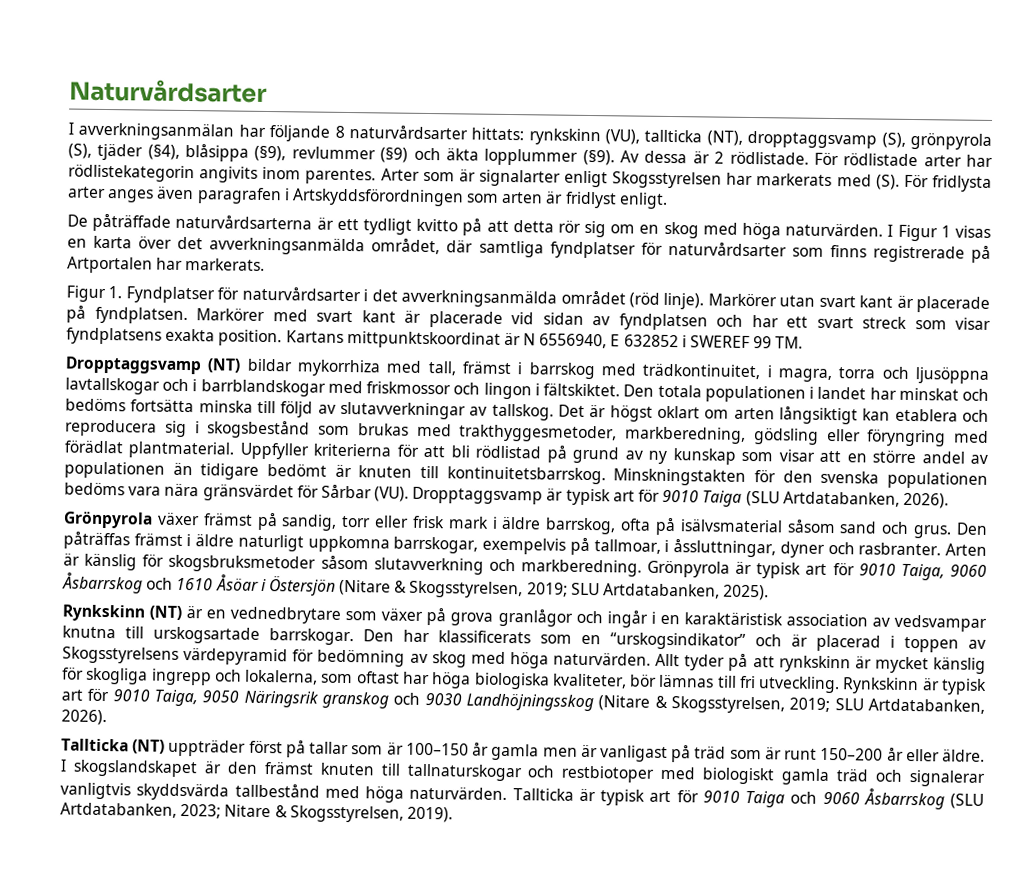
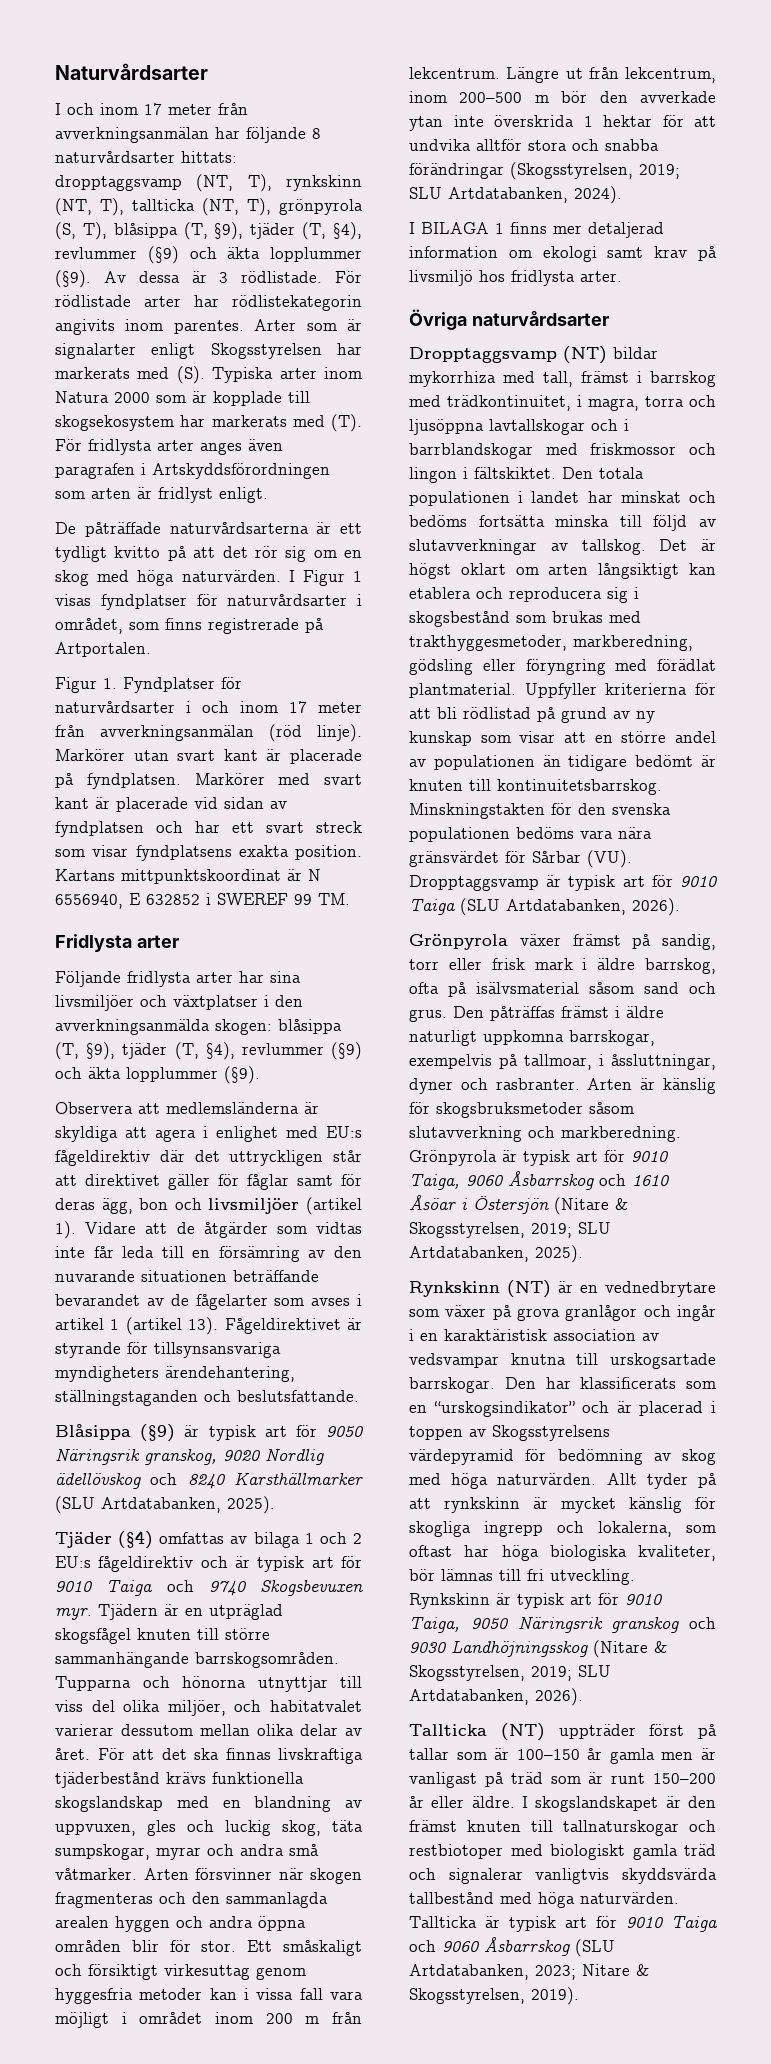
- I avverkningsanmälan har följande 8 naturvårdsarter hittats: rynkskinn (VU), tallticka (NT), dropptaggsvamp (S), grönpyrola (S), tjäder (§4), blåsippa (§9), revlummer (§9) och äkta lopplummer (§9).
+ I och inom 17 meter från avverkningsanmälan har följande 8 naturvårdsarter hittats: dropptaggsvamp (NT, T), rynkskinn (NT, T), tallticka (NT, T), grönpyrola (S, T), blåsippa (T, §9), tjäder (T, §4), revlummer (§9) och äkta lopplummer (§9).
- Av dessa är 2 rödlistade.
+ Av dessa är 3 rödlistade.
- Arter som är signalarter enligt Skogsstyrelsen har markerats med (S). För fridlysta arter anges även paragrafen i Artskyddsförordningen som arten är fridlyst enligt.
+ Arter som är signalarter enligt Skogsstyrelsen har markerats med (S). Typiska arter inom Natura 2000 som är kopplade till skogsekosystem har markerats med (T). För fridlysta arter anges även paragrafen i Artskyddsförordningen som arten är fridlyst enligt.
- De påträffade naturvårdsarterna är ett tydligt kvitto på att detta rör sig om en skog med höga naturvärden.
+ De påträffade naturvårdsarterna är ett tydligt kvitto på att det rör sig om en skog med höga naturvärden.
- I Figur 1 visas en karta över det avverkningsanmälda området, där samtliga fyndplatser för naturvårdsarter som finns registrerade på Artportalen har markerats.
+ I Figur 1 visas fyndplatser för naturvårdsarter i området, som finns registrerade på Artportalen.
- Figur 1. Fyndplatser för naturvårdsarter i det avverkningsanmälda området (röd linje).
+ Figur 1. Fyndplatser för naturvårdsarter i och inom 17 meter från avverkningsanmälan (röd linje).
+ Fridlysta arter
+ Följande fridlysta arter har sina livsmiljöer och växtplatser i den avverkningsanmälda skogen: blåsippa (T, §9), tjäder (T, §4), revlummer (§9) och äkta lopplummer (§9).
+ Observera att medlemsländerna är skyldiga att agera i enlighet med EU:s fågeldirektiv där det uttryckligen står att direktivet gäller för fåglar samt för deras ägg, bon och livsmiljöer (artikel 1). Vidare att de åtgärder som vidtas inte får leda till en försämring av den nuvarande situationen beträffande bevarandet av de fågelarter som avses i artikel 1 (artikel 13). Fågeldirektivet är styrande för tillsynsansvariga myndigheters ärendehantering, ställningstaganden och beslutsfattande.
+ Blåsippa (§9) är typisk art för 9050 Näringsrik granskog, 9020 Nordlig ädellövskog och 8240 Karsthällmarker (SLU Artdatabanken, 2025).
+ Tjäder (§4) omfattas av bilaga 1 och 2 EU:s fågeldirektiv och är typisk art för 9010 Taiga och 9740 Skogsbevuxen myr. Tjädern är en utpräglad skogsfågel knuten till större sammanhängande barrskogsområden. Tupparna och hönorna utnyttjar till viss del olika miljöer, och habitatvalet varierar dessutom mellan olika delar av året. För att det ska finnas livskraftiga tjäderbestånd krävs funktionella skogslandskap med en blandning av uppvuxen, gles och luckig skog, täta sumpskogar, myrar och andra små våtmarker. Arten försvinner när skogen fragmenteras och den sammanlagda arealen hyggen och andra öppna områden blir för stor. Ett småskaligt och försiktigt virkesuttag genom hyggesfria metoder kan i vissa fall vara möjligt i området inom 200 m från lekcentrum. Längre ut från lekcentrum, inom 200–500 m bör den avverkade ytan inte överskrida 1 hektar för att undvika alltför stora och snabba förändringar (Skogsstyrelsen, 2019; SLU Artdatabanken, 2024).
+ I BILAGA 1 finns mer detaljerad information om ekologi samt krav på livsmiljö hos fridlysta arter.
+ Övriga naturvårdsarter

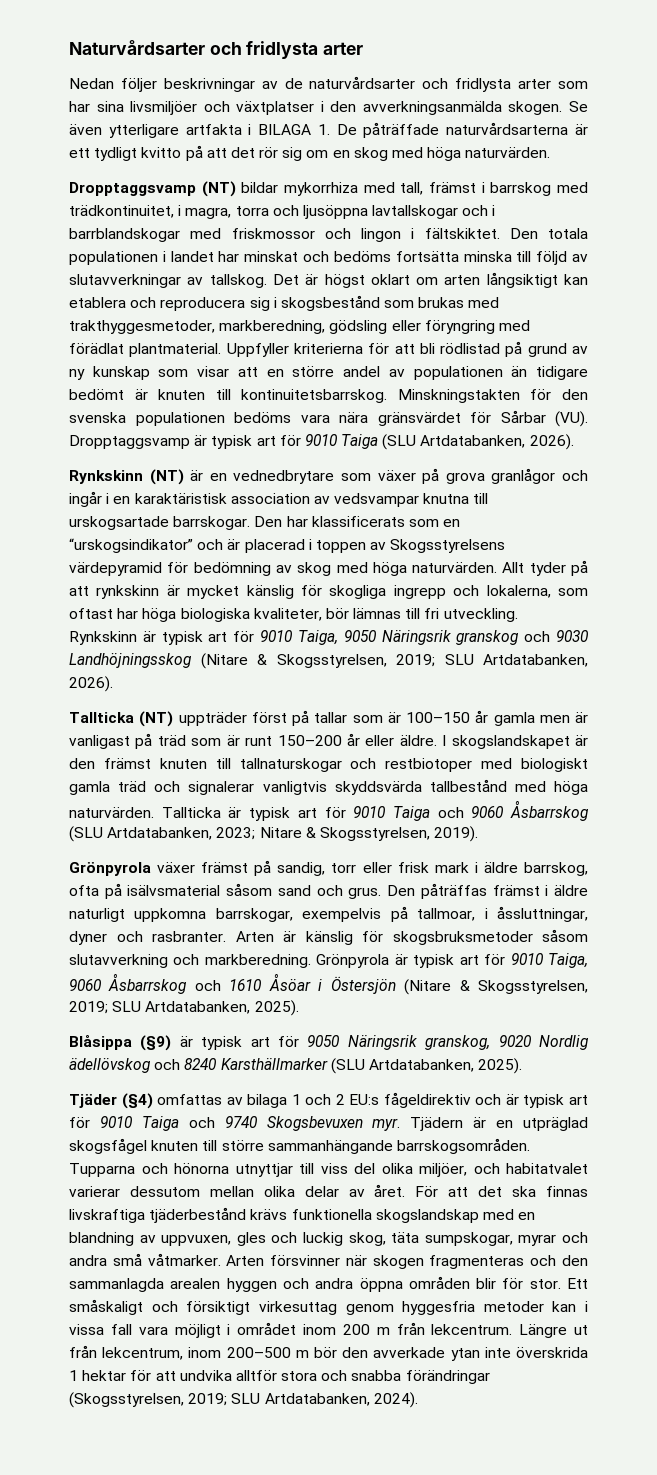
- Naturvårdsarter
- I och inom 17 meter från avverkningsanmälan har följande 8 naturvårdsarter hittats: dropptaggsvamp (NT, T), rynkskinn (NT, T), tallticka (NT, T), grönpyrola (S, T), blåsippa (T, §9), tjäder (T, §4), revlummer (§9) och äkta lopplummer (§9). Av dessa är 3 rödlistade. För rödlistade arter har rödlistekategorin angivits inom parentes. Arter som är signalarter enligt Skogsstyrelsen har markerats med (S). Typiska arter inom Natura 2000 som är kopplade till skogsekosystem har markerats med (T). För fridlysta arter anges även paragrafen i Artskyddsförordningen som arten är fridlyst enligt.
- De påträffade naturvårdsarterna är ett tydligt kvitto på att det rör sig om en skog med höga naturvärden. I Figur 1 visas fyndplatser för naturvårdsarter i området, som finns registrerade på Artportalen.
- Figur 1. Fyndplatser för naturvårdsarter i och inom 17 meter från avverkningsanmälan (röd linje). Markörer utan svart kant är placerade på fyndplatsen. Markörer med svart kant är placerade vid sidan av fyndplatsen och har ett svart streck som visar fyndplatsens exakta position. Kartans mittpunktskoordinat är N 6556940, E 632852 i SWEREF 99 TM.
- Fridlysta arter
- Följande fridlysta arter har sina livsmiljöer och växtplatser i den avverkningsanmälda skogen: blåsippa (T, §9), tjäder (T, §4), revlummer (§9) och äkta lopplummer (§9).
- Observera att medlemsländerna är skyldiga att agera i enlighet med EU:s fågeldirektiv där det uttryckligen står att direktivet gäller för fåglar samt för deras ägg, bon och livsmiljöer (artikel 1). Vidare att de åtgärder som vidtas inte får leda till en försämring av den nuvarande situationen beträffande bevarandet av de fågelarter som avses i artikel 1 (artikel 13). Fågeldirektivet är styrande för tillsynsansvariga myndigheters ärendehantering, ställningstaganden och beslutsfattande.
+ Naturvårdsarter och fridlysta arter
+ Nedan följer beskrivningar av de naturvårdsarter och fridlysta arter som har sina livsmiljöer och växtplatser i den avverkningsanmälda skogen. Se även ytterligare artfakta i BILAGA 1. De påträffade naturvårdsarterna är ett tydligt kvitto på att det rör sig om en skog med höga naturvärden.
+ Dropptaggsvamp (NT) bildar mykorrhiza med tall, främst i barrskog med trädkontinuitet, i magra, torra och ljusöppna lavtallskogar och i barrblandskogar med friskmossor och lingon i fältskiktet. Den totala populationen i landet har minskat och bedöms fortsätta minska till följd av slutavverkningar av tallskog. Det är högst oklart om arten långsiktigt kan etablera och reproducera sig i skogsbestånd som brukas med trakthyggesmetoder, markberedning, gödsling eller föryngring med förädlat plantmaterial. Uppfyller kriterierna för att bli rödlistad på grund av ny kunskap som visar att en större andel av populationen än tidigare bedömt är knuten till kontinuitetsbarrskog. Minskningstakten för den svenska populationen bedöms vara nära gränsvärdet för Sårbar (VU). Dropptaggsvamp är typisk art för 9010 Taiga (SLU Artdatabanken, 2026).
+ Rynkskinn (NT) är en vednedbrytare som växer på grova granlågor och ingår i en karaktäristisk association av vedsvampar knutna till urskogsartade barrskogar. Den har klassificerats som en “urskogsindikator” och är placerad i toppen av Skogsstyrelsens värdepyramid för bedömning av skog med höga naturvärden. Allt tyder på att rynkskinn är mycket känslig för skogliga ingrepp och lokalerna, som oftast har höga biologiska kvaliteter, bör lämnas till fri utveckling. Rynkskinn är typisk art för 9010 Taiga, 9050 Näringsrik granskog och 9030 Landhöjningsskog (Nitare & Skogsstyrelsen, 2019; SLU Artdatabanken, 2026).
+ Tallticka (NT) uppträder först på tallar som är 100–150 år gamla men är vanligast på träd som är runt 150–200 år eller äldre. I skogslandskapet är den främst knuten till tallnaturskogar och restbiotoper med biologiskt gamla träd och signalerar vanligtvis skyddsvärda tallbestånd med höga naturvärden. Tallticka är typisk art för 9010 Taiga och 9060 Åsbarrskog (SLU Artdatabanken, 2023; Nitare & Skogsstyrelsen, 2019).
+ Grönpyrola växer främst på sandig, torr eller frisk mark i äldre barrskog, ofta på isälvsmaterial såsom sand och grus. Den påträffas främst i äldre naturligt uppkomna barrskogar, exempelvis på tallmoar, i åssluttningar, dyner och rasbranter. Arten är känslig för skogsbruksmetoder såsom slutavverkning och markberedning. Grönpyrola är typisk art för 9010 Taiga, 9060 Åsbarrskog och 1610 Åsöar i Östersjön (Nitare & Skogsstyrelsen, 2019; SLU Artdatabanken, 2025).
- I BILAGA 1 finns mer detaljerad information om ekologi samt krav på livsmiljö hos fridlysta arter.
- Övriga naturvårdsarter
- Dropptaggsvamp (NT) bildar mykorrhiza med tall, främst i barrskog med trädkontinuitet, i magra, torra och ljusöppna lavtallskogar och i barrblandskogar med friskmossor och lingon i fältskiktet. Den totala populationen i landet har minskat och bedöms fortsätta minska till följd av slutavverkningar av tallskog. Det är högst oklart om arten långsiktigt kan etablera och reproducera sig i skogsbestånd som brukas med trakthyggesmetoder, markberedning, gödsling eller föryngring med förädlat plantmaterial. Uppfyller kriterierna för att bli rödlistad på grund av ny kunskap som visar att en större andel av populationen än tidigare bedömt är knuten till kontinuitetsbarrskog. Minskningstakten för den svenska populationen bedöms vara nära gränsvärdet för Sårbar (VU). Dropptaggsvamp är typisk art för 9010 Taiga (SLU Artdatabanken, 2026).
- Grönpyrola växer främst på sandig, torr eller frisk mark i äldre barrskog, ofta på isälvsmaterial såsom sand och grus. Den påträffas främst i äldre naturligt uppkomna barrskogar, exempelvis på tallmoar, i åssluttningar, dyner och rasbranter. Arten är känslig för skogsbruksmetoder såsom slutavverkning och markberedning. Grönpyrola är typisk art för 9010 Taiga, 9060 Åsbarrskog och 1610 Åsöar i Östersjön (Nitare & Skogsstyrelsen, 2019; SLU Artdatabanken, 2025).
- Rynkskinn (NT) är en vednedbrytare som växer på grova granlågor och ingår i en karaktäristisk association av vedsvampar knutna till urskogsartade barrskogar. Den har klassificerats som en “urskogsindikator” och är placerad i toppen av Skogsstyrelsens värdepyramid för bedömning av skog med höga naturvärden. Allt tyder på att rynkskinn är mycket känslig för skogliga ingrepp och lokalerna, som oftast har höga biologiska kvaliteter, bör lämnas till fri utveckling. Rynkskinn är typisk art för 9010 Taiga, 9050 Näringsrik granskog och 9030 Landhöjningsskog (Nitare & Skogsstyrelsen, 2019; SLU Artdatabanken, 2026).
- Tallticka (NT) uppträder först på tallar som är 100–150 år gamla men är vanligast på träd som är runt 150–200 år eller äldre. I skogslandskapet är den främst knuten till tallnaturskogar och restbiotoper med biologiskt gamla träd och signalerar vanligtvis skyddsvärda tallbestånd med höga naturvärden. Tallticka är typisk art för 9010 Taiga och 9060 Åsbarrskog (SLU Artdatabanken, 2023; Nitare & Skogsstyrelsen, 2019).

